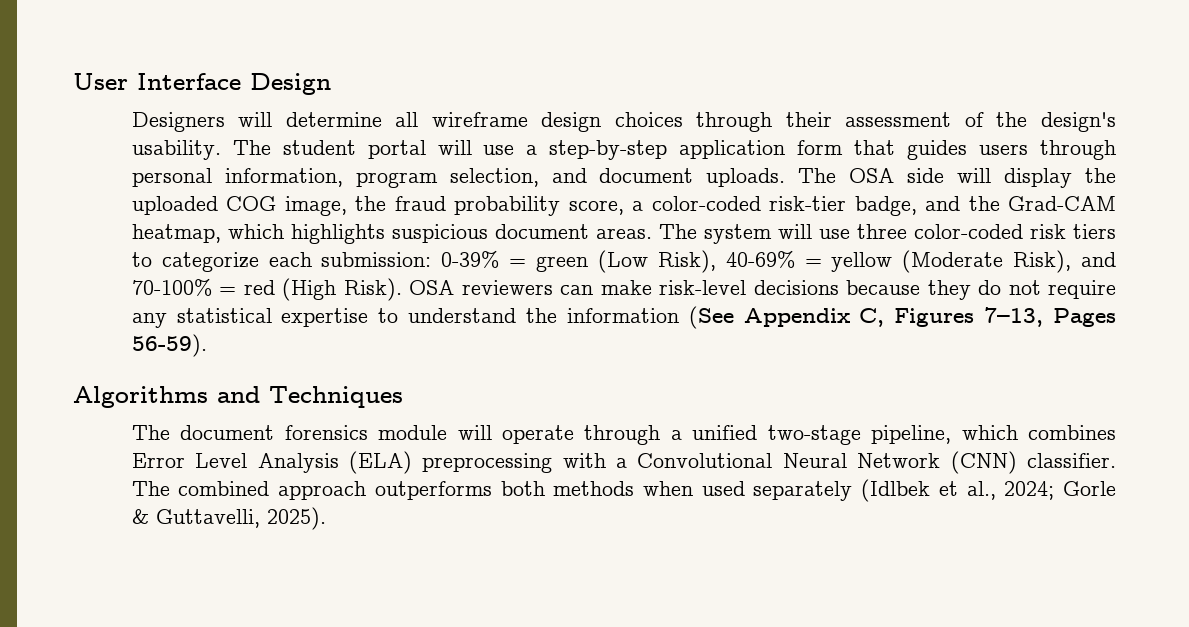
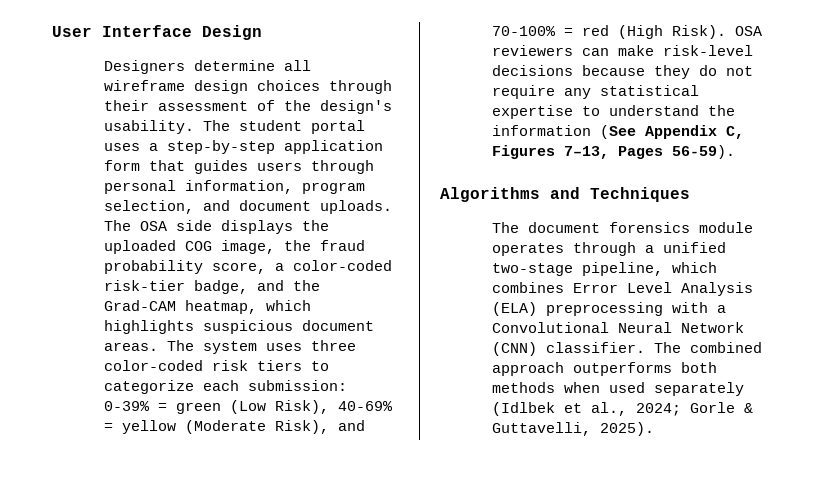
- Designers will determine all wireframe design choices through their assessment of the design's usability.
+ Designers determine all wireframe design choices through their assessment of the design's usability.
- The student portal will use a step-by-step application form that guides users through personal information, program selection, and document uploads.
+ The student portal uses a step-by-step application form that guides users through personal information, program selection, and document uploads.
- The OSA side will display the uploaded COG image, the fraud probability score, a color-coded risk-tier badge, and the Grad-CAM heatmap, which highlights suspicious document areas.
+ The OSA side displays the uploaded COG image, the fraud probability score, a color-coded risk-tier badge, and the Grad-CAM heatmap, which highlights suspicious document areas.
- The system will use three color-coded risk tiers to categorize each submission: 0-39% = green (Low Risk), 40-69% = yellow (Moderate Risk), and 70-100% = red (High Risk).
+ The system uses three color-coded risk tiers to categorize each submission: 0-39% = green (Low Risk), 40-69% = yellow (Moderate Risk), and 70-100% = red (High Risk).
- The document forensics module will operate through a unified two-stage pipeline, which combines Error Level Analysis (ELA) preprocessing with a Convolutional Neural Network (CNN) classifier.
+ The document forensics module operates through a unified two-stage pipeline, which combines Error Level Analysis (ELA) preprocessing with a Convolutional Neural Network (CNN) classifier.

